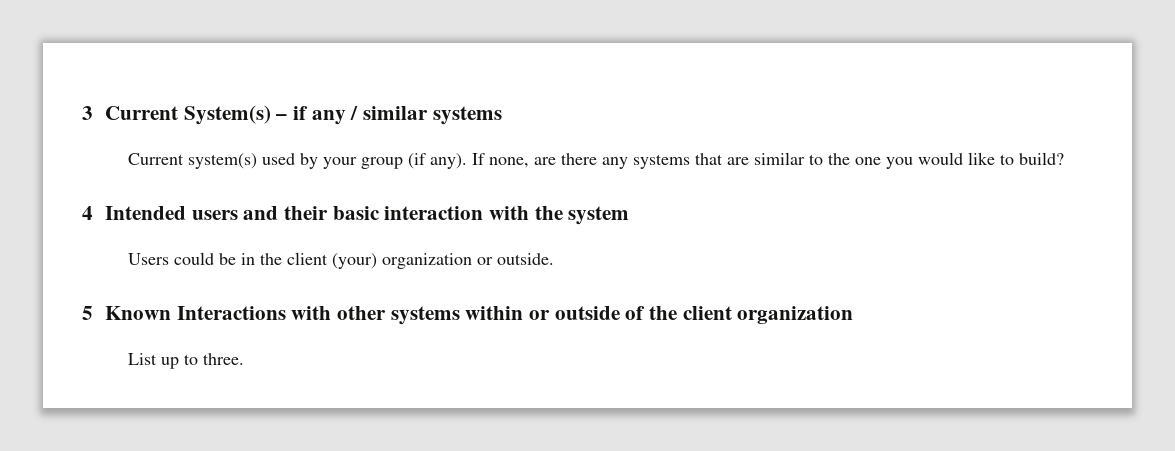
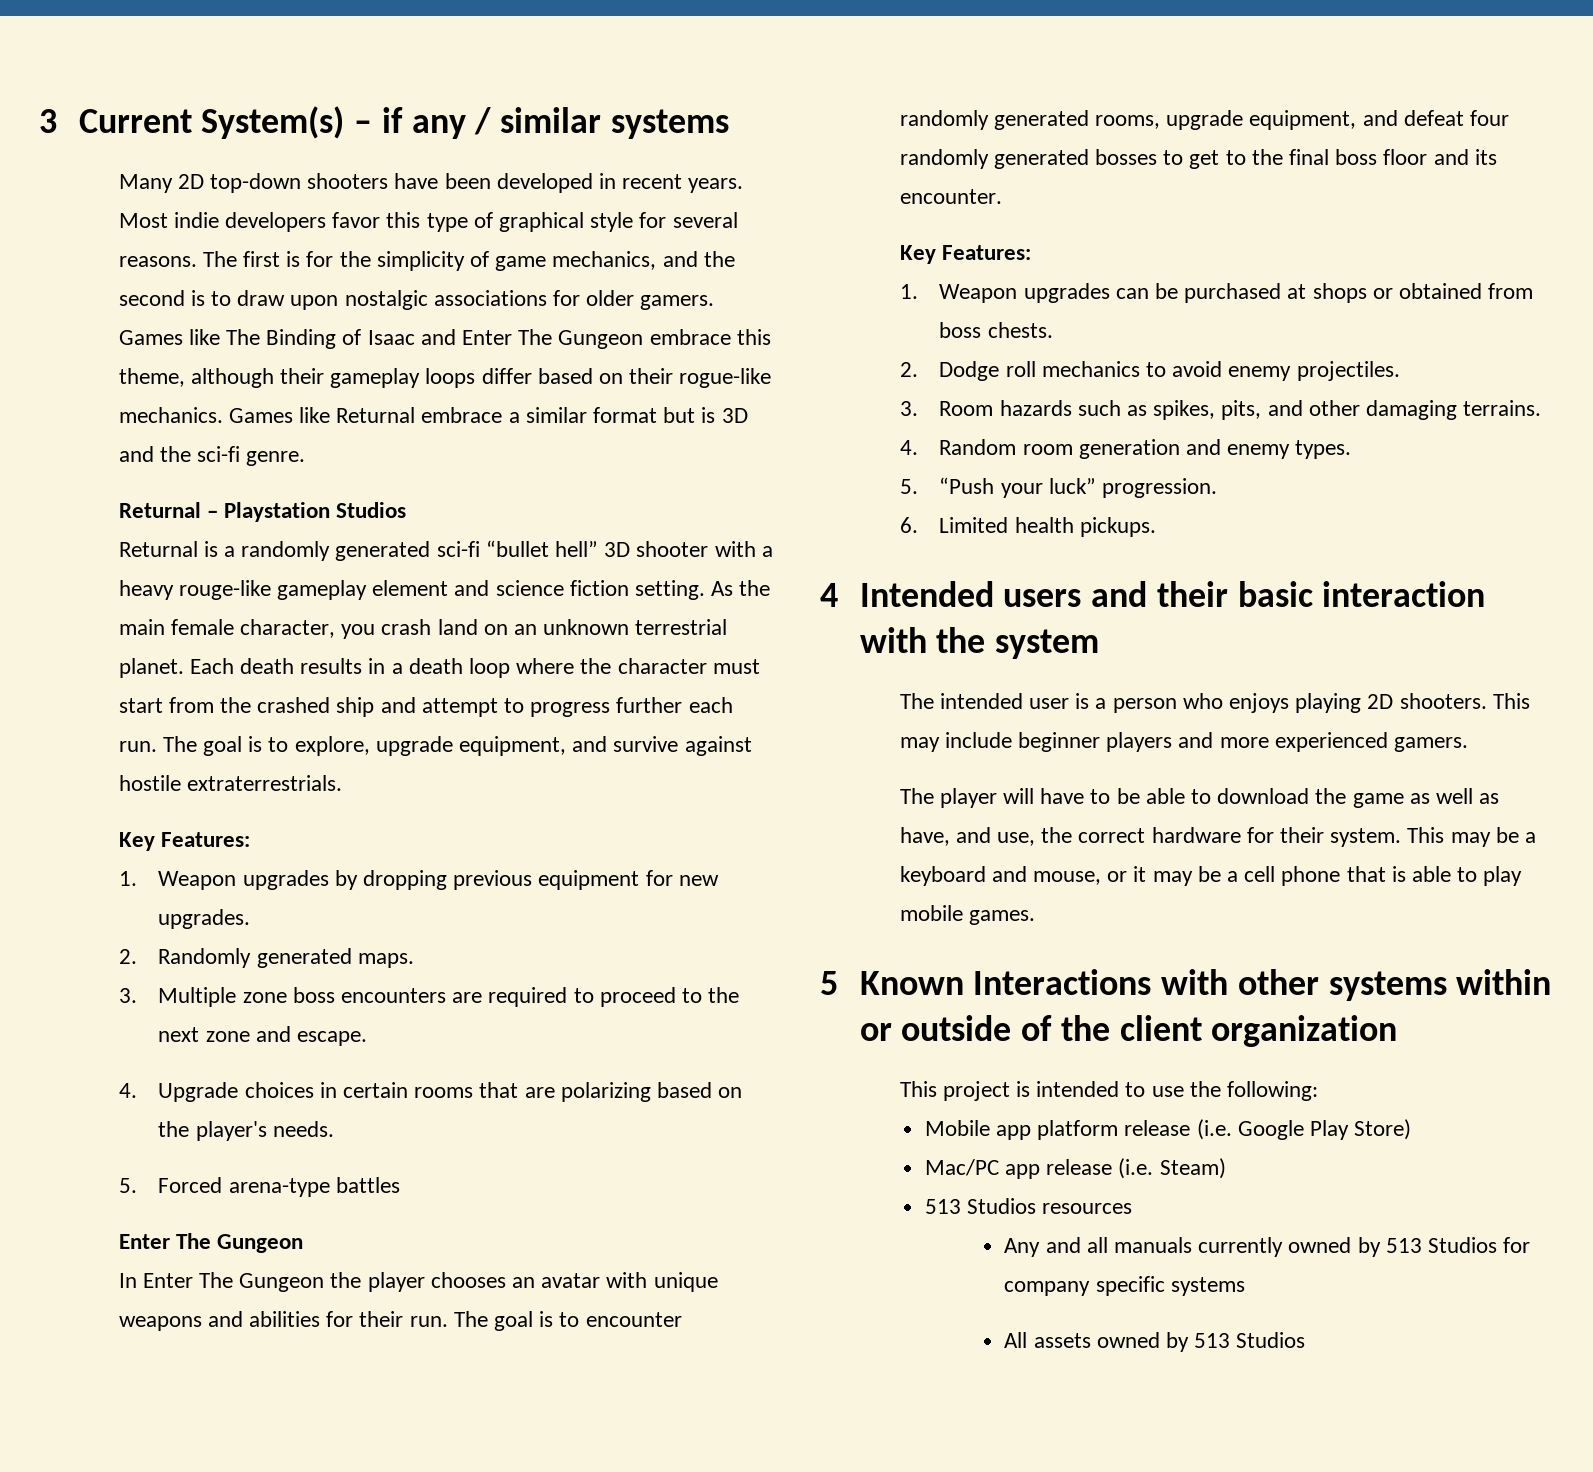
- Current system(s) used by your group (if any). If none, are there any systems that are similar to the one you would like to build?
+ Many 2D top-down shooters have been developed in recent years. Most indie developers favor this type of graphical style for several reasons. The first is for the simplicity of game mechanics, and the second is to draw upon nostalgic associations for older gamers. Games like The Binding of Isaac and Enter The Gungeon embrace this theme, although their gameplay loops differ based on their rogue-like mechanics. Games like Returnal embrace a similar format but is 3D and the sci-fi genre.
+ Returnal – Playstation Studios
+ Returnal is a randomly generated sci-fi “bullet hell” 3D shooter with a heavy rouge-like gameplay element and science fiction setting. As the main female character, you crash land on an unknown terrestrial planet. Each death results in a death loop where the character must start from the crashed ship and attempt to progress further each run. The goal is to explore, upgrade equipment, and survive against hostile extraterrestrials.
+ Key Features:
+ 1. Weapon upgrades by dropping previous equipment for new upgrades.
+ 2. Randomly generated maps.
+ 3. Multiple zone boss encounters are required to proceed to the next zone and escape.
+ 4. Upgrade choices in certain rooms that are polarizing based on the player's needs.
+ 5. Forced arena-type battles
+ Enter The Gungeon
+ In Enter The Gungeon the player chooses an avatar with unique weapons and abilities for their run. The goal is to encounter randomly generated rooms, upgrade equipment, and defeat four randomly generated bosses to get to the final boss floor and its encounter.
+ Key Features:
+ 1. Weapon upgrades can be purchased at shops or obtained from boss chests.
+ 2. Dodge roll mechanics to avoid enemy projectiles.
+ 3. Room hazards such as spikes, pits, and other damaging terrains.
+ 4. Random room generation and enemy types.
+ 5. “Push your luck” progression.
+ 6. Limited health pickups.
- Users could be in the client (your) organization or outside.
+ The intended user is a person who enjoys playing 2D shooters. This may include beginner players and more experienced gamers.
+ The player will have to be able to download the game as well as have, and use, the correct hardware for their system. This may be a keyboard and mouse, or it may be a cell phone that is able to play mobile games.
- List up to three.
+ This project is intended to use the following:
+ Mobile app platform release (i.e. Google Play Store)
+ Mac/PC app release (i.e. Steam)
+ 513 Studios resources
+ Any and all manuals currently owned by 513 Studios for company specific systems
+ All assets owned by 513 Studios

